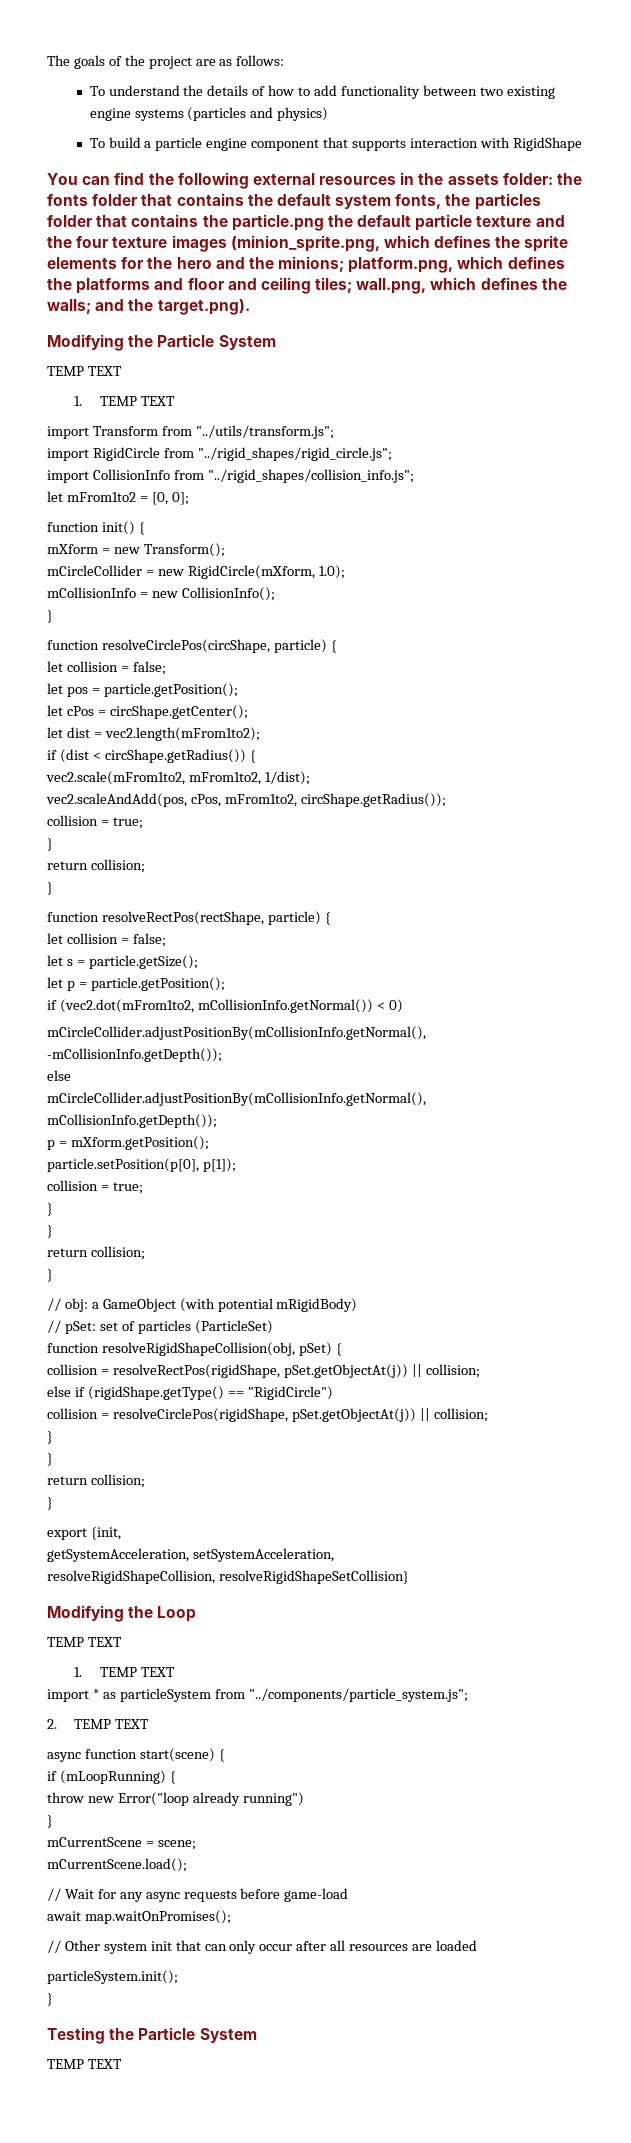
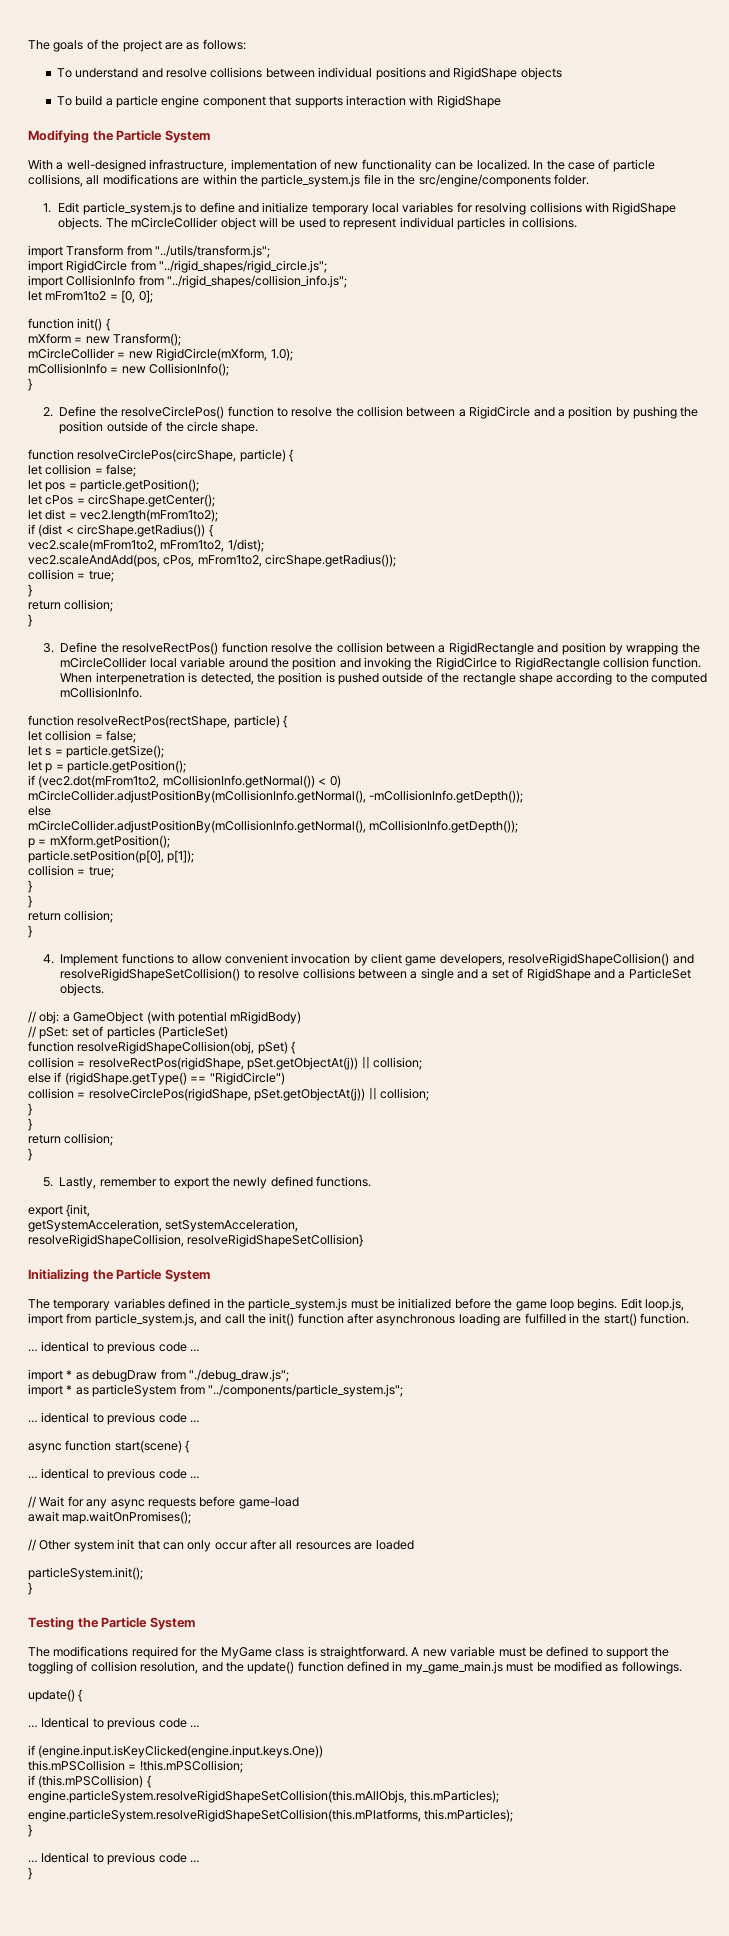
- To understand the details of how to add functionality between two existing engine systems (particles and physics)
+ To understand and resolve collisions between individual positions and RigidShape objects
- You can find the following external resources in the assets folder: the fonts folder that contains the default system fonts, the particles folder that contains the particle.png the default particle texture and the four texture images (minion_sprite.png, which defines the sprite elements for the hero and the minions; platform.png, which defines the platforms and floor and ceiling tiles; wall.png, which defines the walls; and the target.png).
  Modifying the Particle System
- TEMP TEXT
- 1. TEMP TEXT
+ With a well-designed infrastructure, implementation of new functionality can be localized. In the case of particle collisions, all modifications are within the particle_system.js file in the src/engine/components folder.
+ 1. Edit particle_system.js to define and initialize temporary local variables for resolving collisions with RigidShape objects. The mCircleCollider object will be used to represent individual particles in collisions.
+ 2. Define the resolveCirclePos() function to resolve the collision between a RigidCircle and a position by pushing the position outside of the circle shape.
+ 3. Define the resolveRectPos() function resolve the collision between a RigidRectangle and position by wrapping the mCircleCollider local variable around the position and invoking the RigidCirlce to RigidRectangle collision function. When interpenetration is detected, the position is pushed outside of the rectangle shape according to the computed mCollisionInfo.
+ 4. Implement functions to allow convenient invocation by client game developers, resolveRigidShapeCollision() and resolveRigidShapeSetCollision() to resolve collisions between a single and a set of RigidShape and a ParticleSet objects.
+ 5. Lastly, remember to export the newly defined functions.
- Modifying the Loop
- TEMP TEXT
- 1. TEMP TEXT
+ Initializing the Particle System
+ The temporary variables defined in the particle_system.js must be initialized before the game loop begins. Edit loop.js, import from particle_system.js, and call the init() function after asynchronous loading are fulfilled in the start() function.
+ … identical to previous code …
+ import * as debugDraw from "./debug_draw.js";
  import * as particleSystem from "../components/particle_system.js";
- 2. TEMP TEXT
+ … identical to previous code …
  async function start(scene) {
- if (mLoopRunning) {
- throw new Error("loop already running")
- }
- mCurrentScene = scene;
- mCurrentScene.load();
+ … identical to previous code …
  Testing the Particle System
- TEMP TEXT
+ The modifications required for the MyGame class is straightforward. A new variable must be defined to support the toggling of collision resolution, and the update() function defined in my_game_main.js must be modified as followings.
+ update() {
+ … Identical to previous code …
+ if (engine.input.isKeyClicked(engine.input.keys.One))
+ this.mPSCollision = !this.mPSCollision;
+ if (this.mPSCollision) {
+ engine.particleSystem.resolveRigidShapeSetCollision(this.mAllObjs, this.mParticles);
+ engine.particleSystem.resolveRigidShapeSetCollision(this.mPlatforms, this.mParticles);
+ }
+ … Identical to previous code …
+ }

